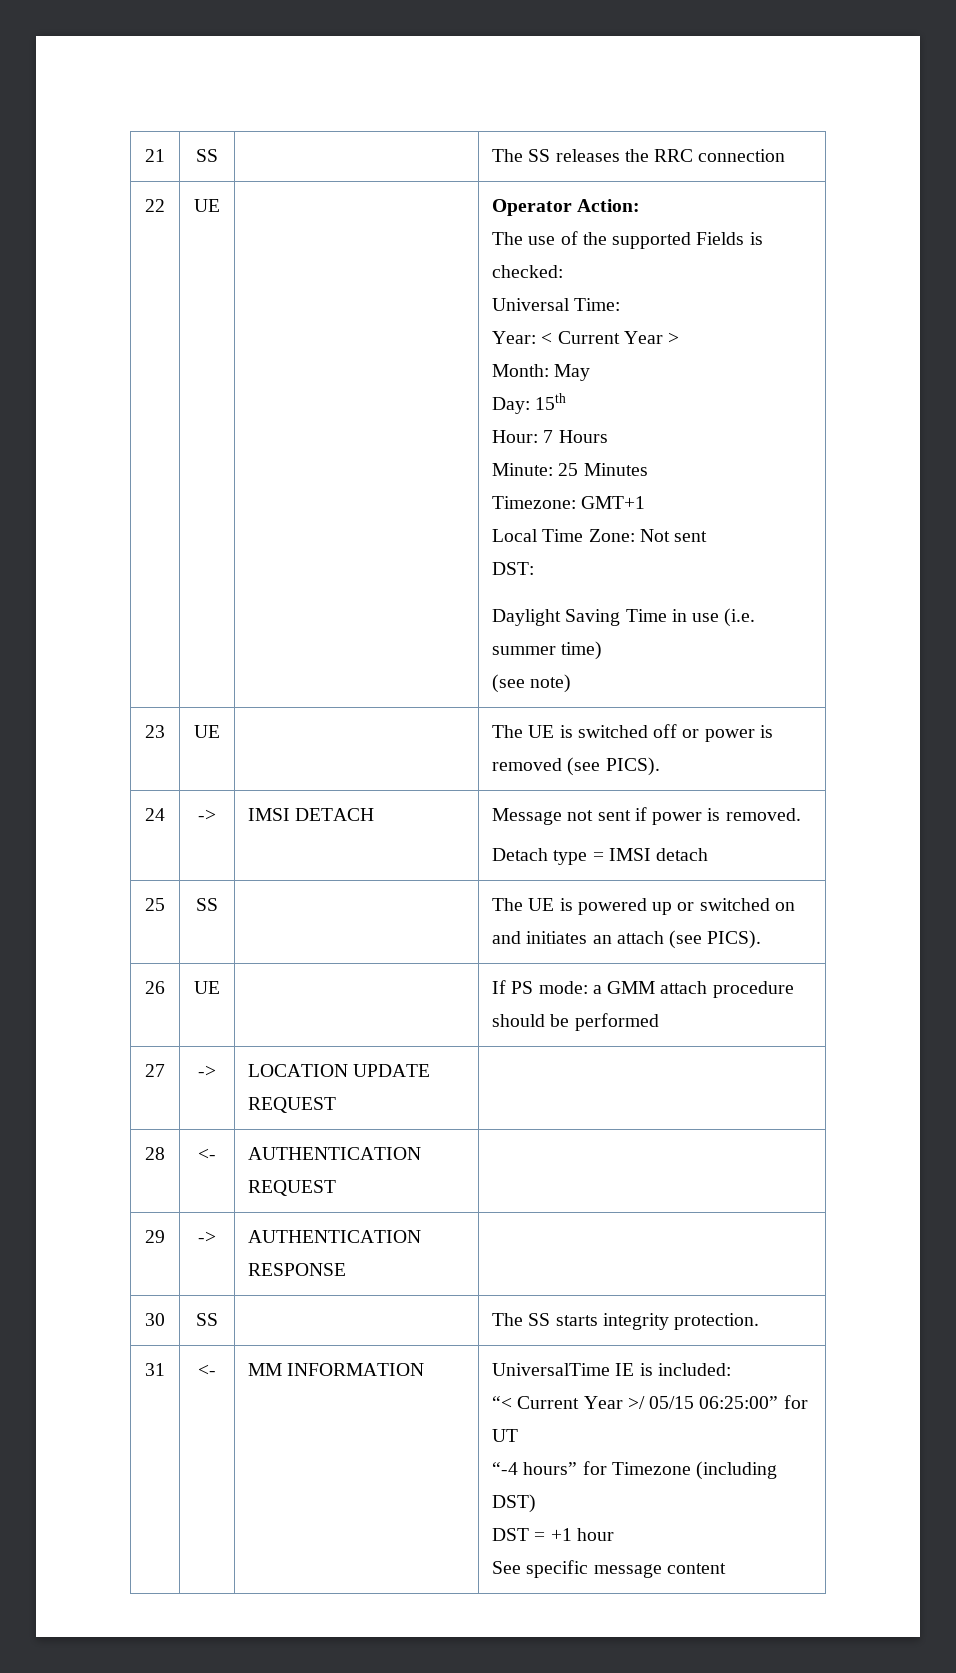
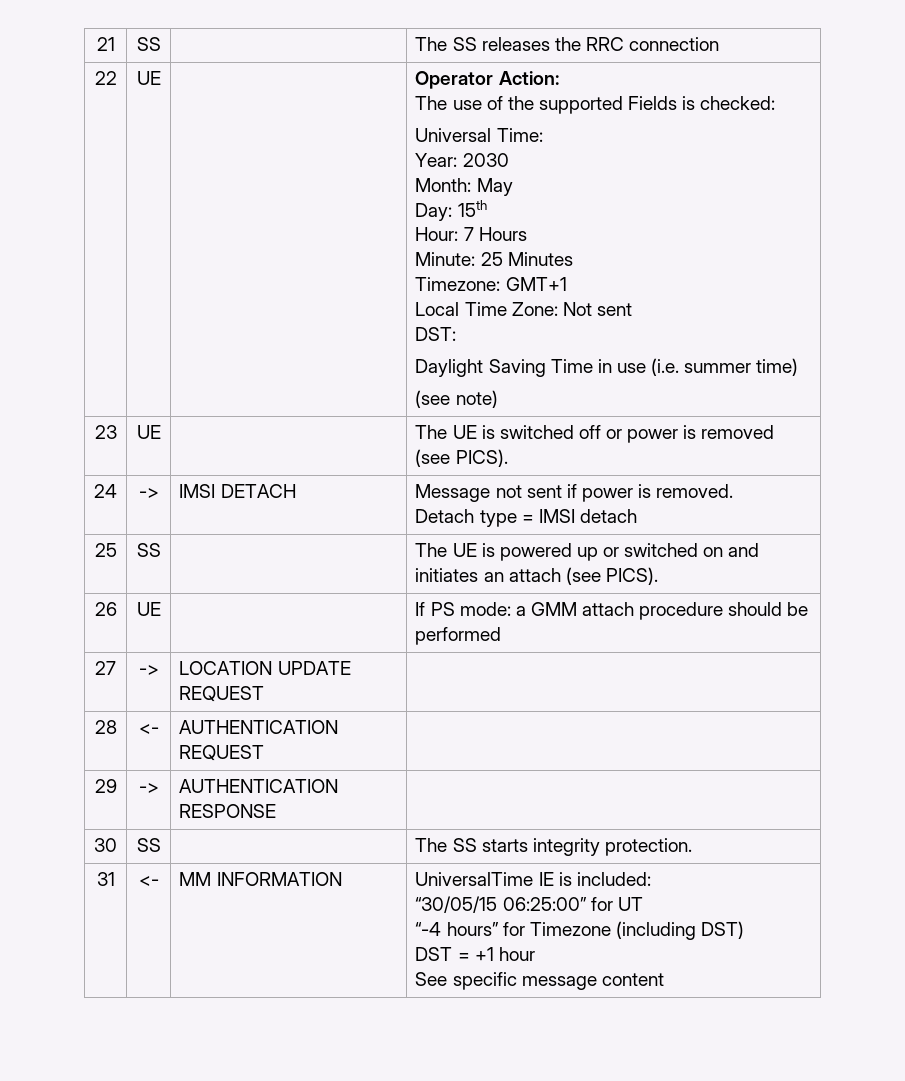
- Year: < Current Year >
+ Year: 2030
  31 | <- | MM INFORMATION | UniversalTime IE is included:
- “< Current Year >/ 05/15 06:25:00” for UT
+ “30/05/15 06:25:00” for UT

